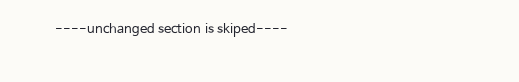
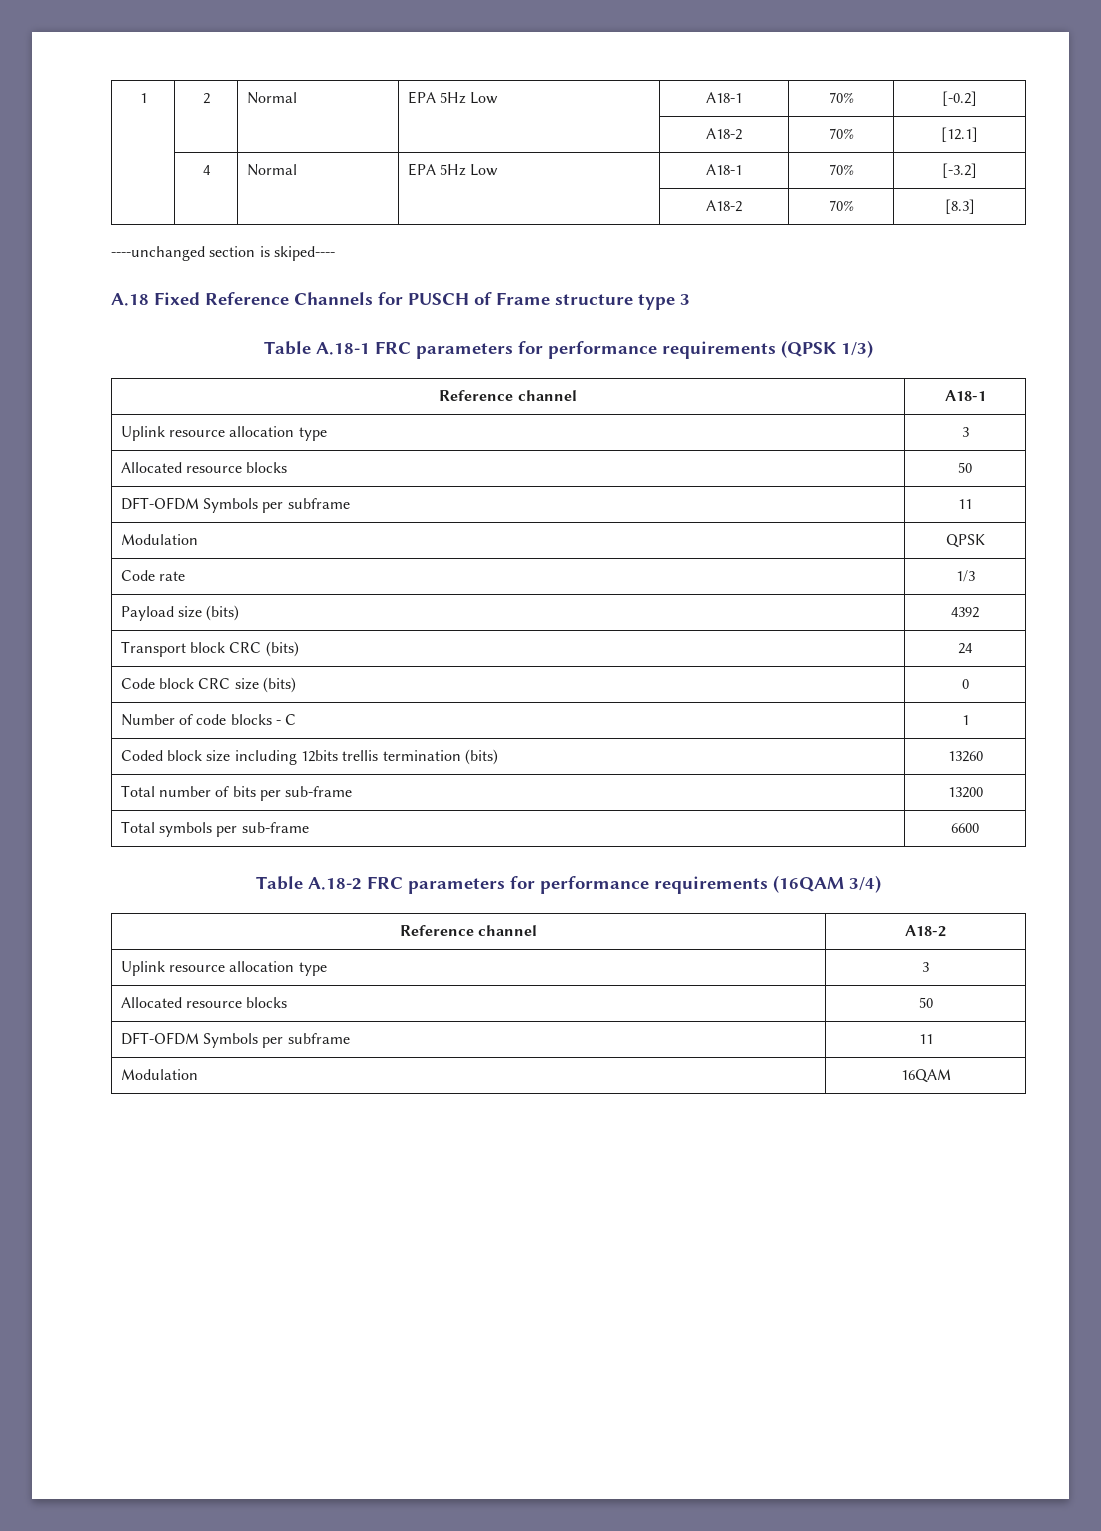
+ 1 | 2 | Normal | EPA 5Hz Low | A18-1 | 70% | [-0.2]
+ | | | | A18-2 | 70% | [12.1]
+ | 4 | Normal | EPA 5Hz Low | A18-1 | 70% | [-3.2]
+ | | | | A18-2 | 70% | [8.3]
  ----unchanged section is skiped----
+ A.18 Fixed Reference Channels for PUSCH of Frame structure type 3
+ Table A.18-1 FRC parameters for performance requirements (QPSK 1/3)
+ Reference channel | A18-1
+ Uplink resource allocation type | 3
+ Allocated resource blocks | 50
+ DFT-OFDM Symbols per subframe | 11
+ Modulation | QPSK
+ Code rate | 1/3
+ Payload size (bits) | 4392
+ Transport block CRC (bits) | 24
+ Code block CRC size (bits) | 0
+ Number of code blocks - C | 1
+ Coded block size including 12bits trellis termination (bits) | 13260
+ Total number of bits per sub-frame | 13200
+ Total symbols per sub-frame | 6600
+ Table A.18-2 FRC parameters for performance requirements (16QAM 3/4)
+ Reference channel | A18-2
+ Uplink resource allocation type | 3
+ Allocated resource blocks | 50
+ DFT-OFDM Symbols per subframe | 11
+ Modulation | 16QAM

